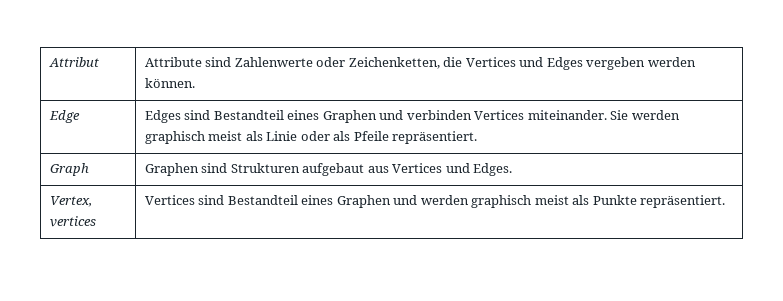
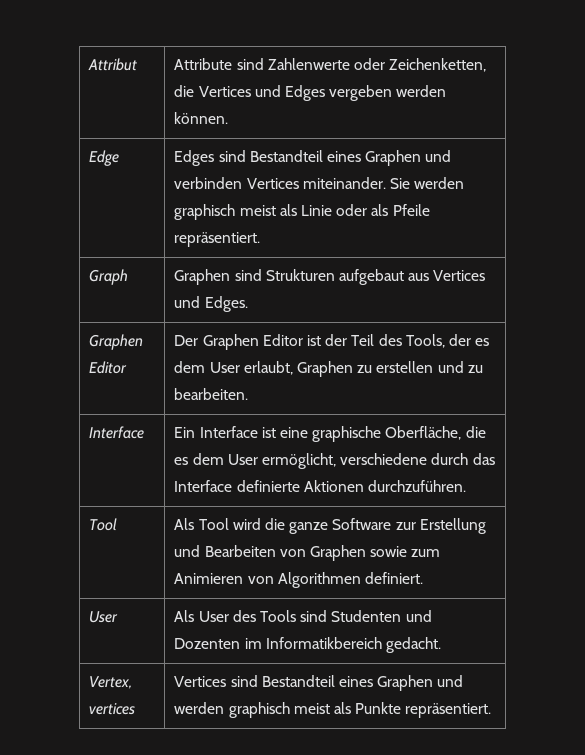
+ Graphen Editor | Der Graphen Editor ist der Teil des Tools, der es dem User erlaubt, Graphen zu erstellen und zu bearbeiten.
+ Interface | Ein Interface ist eine graphische Oberfläche, die es dem User ermöglicht, verschiedene durch das Interface definierte Aktionen durchzuführen.
+ Tool | Als Tool wird die ganze Software zur Erstellung und Bearbeiten von Graphen sowie zum Animieren von Algorithmen definiert.
+ User | Als User des Tools sind Studenten und Dozenten im Informatikbereich gedacht.

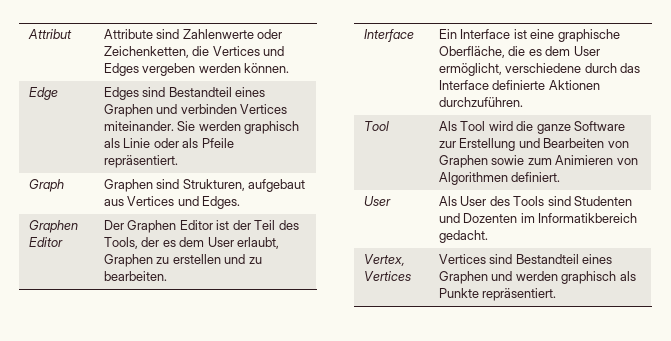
- Edge | Edges sind Bestandteil eines Graphen und verbinden Vertices miteinander. Sie werden graphisch meist als Linie oder als Pfeile repräsentiert.
+ Edge | Edges sind Bestandteil eines Graphen und verbinden Vertices miteinander. Sie werden graphisch als Linie oder als Pfeile repräsentiert.
- Graph | Graphen sind Strukturen aufgebaut aus Vertices und Edges.
+ Graph | Graphen sind Strukturen, aufgebaut aus Vertices und Edges.
- Vertex, vertices | Vertices sind Bestandteil eines Graphen und werden graphisch meist als Punkte repräsentiert.
+ Vertex, Vertices | Vertices sind Bestandteil eines Graphen und werden graphisch als Punkte repräsentiert.

